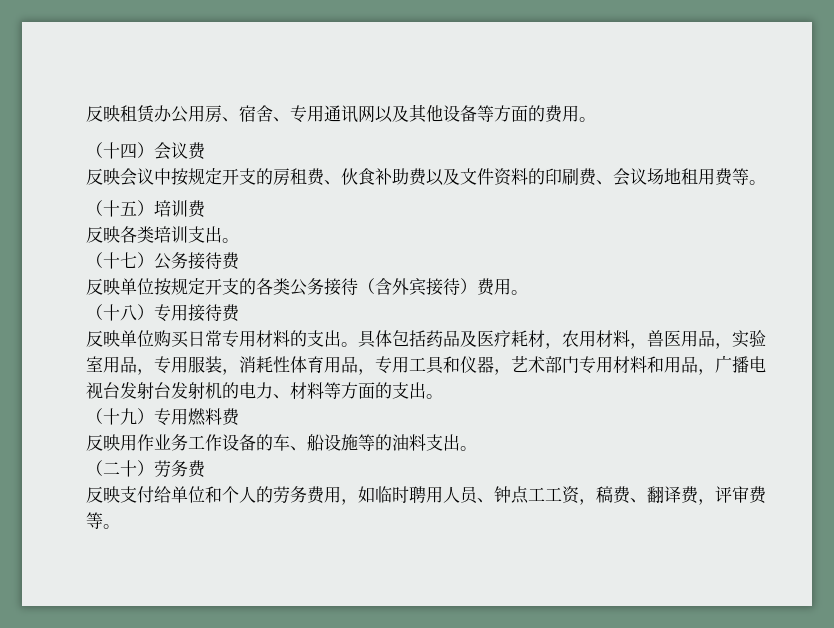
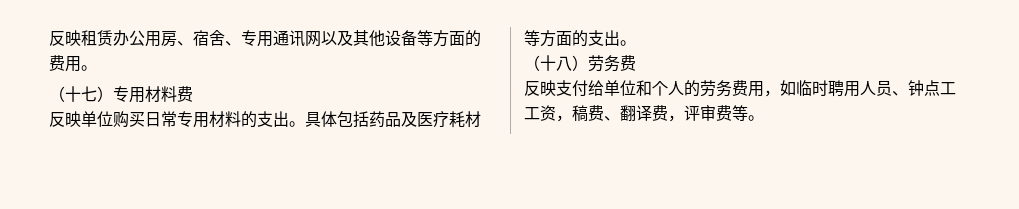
- （十四）会议费
- 反映会议中按规定开支的房租费、伙食补助费以及文件资料的印刷费、会议场地租用费等。
- （十五）培训费
- 反映各类培训支出。
- （十七）公务接待费
- 反映单位按规定开支的各类公务接待（含外宾接待）费用。
- （十八）专用接待费
+ （十七）专用材料费
- 具体包括药品及医疗耗材，农用材料，兽医用品，实验室用品，专用服装，消耗性体育用品，专用工具和仪器，艺术部门专用材料和用品，广播电视台发射台发射机的电力、材料等方面的支出。
+ 具体包括药品及医疗耗材等方面的支出。
- （十九）专用燃料费
- 反映用作业务工作设备的车、船设施等的油料支出。
- （二十）劳务费
+ （十八）劳务费

